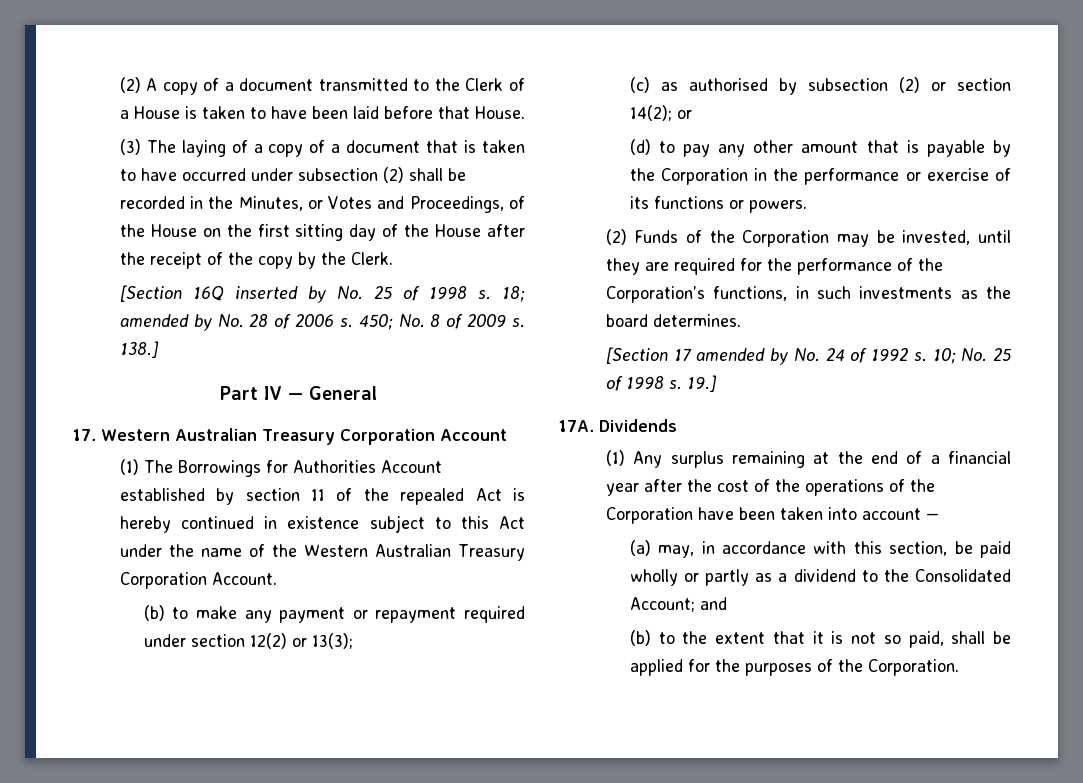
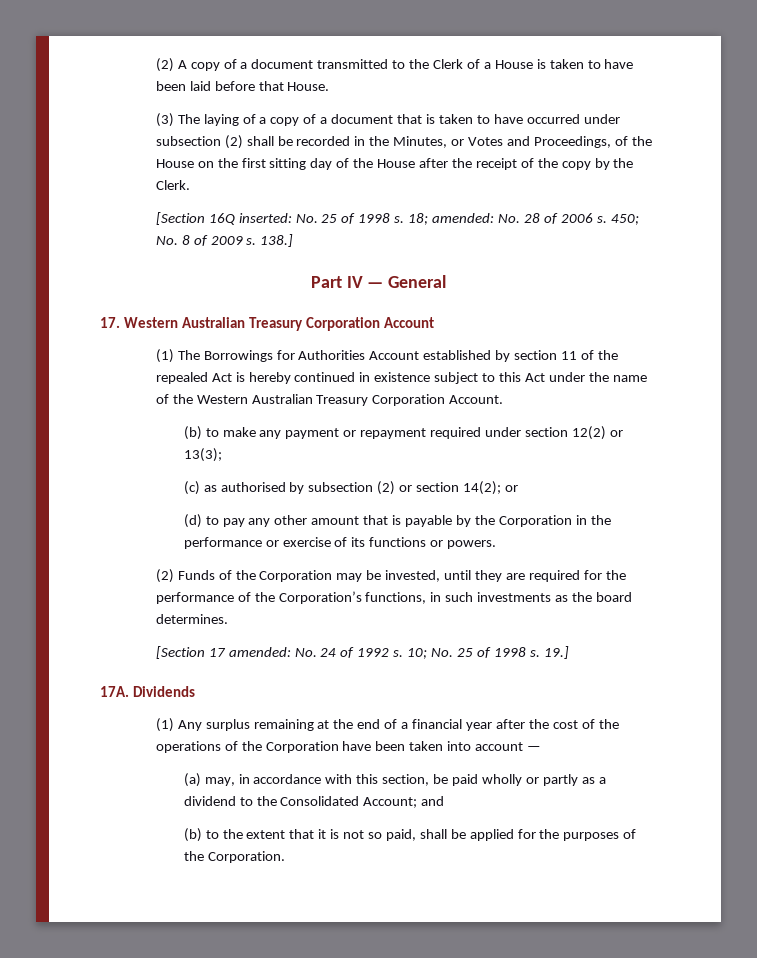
- [Section 16Q inserted by No. 25 of 1998 s.
+ [Section 16Q inserted: No. 25 of 1998 s.
- 18; amended by No. 28 of 2006 s.
+ 18; amended: No. 28 of 2006 s.
- [Section 17 amended by No. 24 of 1992 s.
+ [Section 17 amended: No. 24 of 1992 s.

